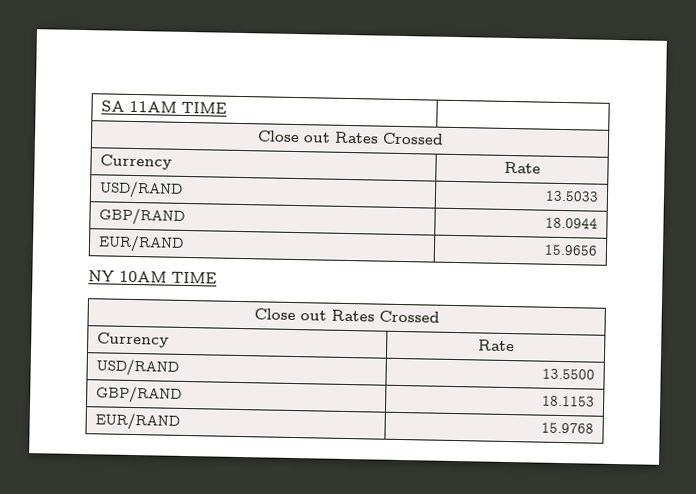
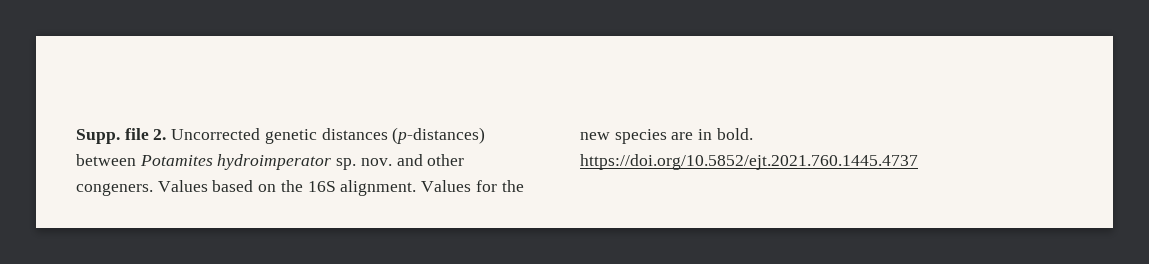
- SA 11AM TIME |
- Close out Rates Crossed
- Currency | Rate
- USD/RAND | 13.5033
- GBP/RAND | 18.0944
- EUR/RAND | 15.9656
- NY 10AM TIME
- Close out Rates Crossed
- Currency | Rate
- USD/RAND | 13.5500
- GBP/RAND | 18.1153
- EUR/RAND | 15.9768
+ Supp. file 2. Uncorrected genetic distances (p-distances) between Potamites hydroimperator sp. nov. and other congeners. Values based on the 16S alignment. Values for the new species are in bold. https://doi.org/10.5852/ejt.2021.760.1445.4737

